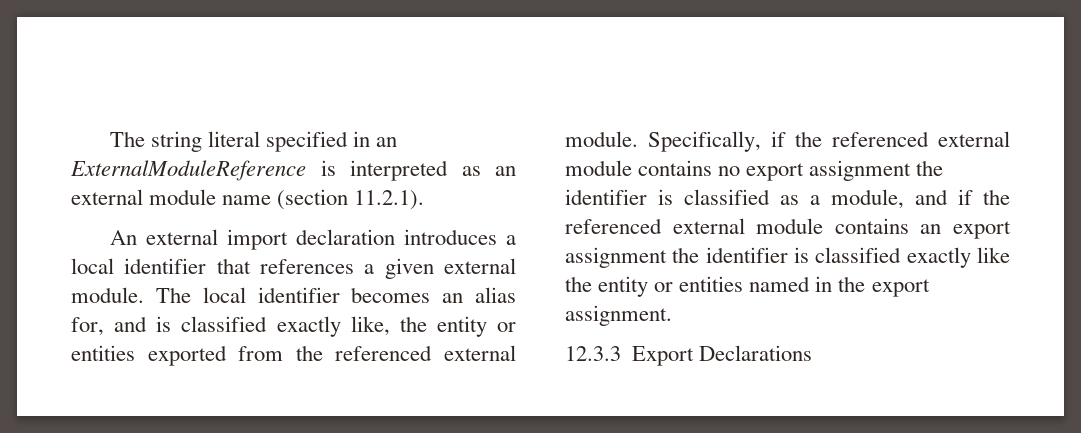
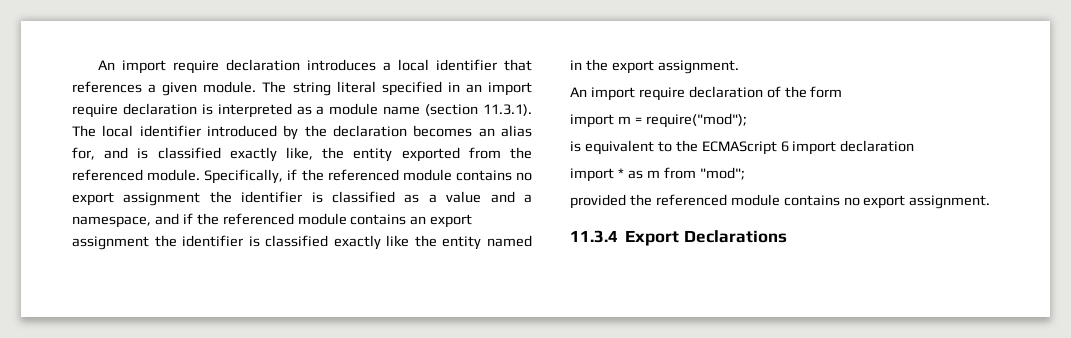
- The string literal specified in an ExternalModuleReference is interpreted as an external module name (section 11.2.1).
- An external import declaration introduces a local identifier that references a given external module.
+ An import require declaration introduces a local identifier that references a given module.
- The local identifier becomes an alias for, and is classified exactly like, the entity or entities exported from the referenced external module.
+ The string literal specified in an import require declaration is interpreted as a module name (section 11.3.1). The local identifier introduced by the declaration becomes an alias for, and is classified exactly like, the entity exported from the referenced module.
- Specifically, if the referenced external module contains no export assignment the identifier is classified as a module, and if the referenced external module contains an export assignment the identifier is classified exactly like the entity or entities named in the export assignment.
+ Specifically, if the referenced module contains no export assignment the identifier is classified as a value and a namespace, and if the referenced module contains an export assignment the identifier is classified exactly like the entity named in the export assignment.
- 12.3.3 Export Declarations
+ An import require declaration of the form
+ import m = require("mod");
+ is equivalent to the ECMAScript 6 import declaration
+ import * as m from "mod";
+ provided the referenced module contains no export assignment.
+ 11.3.4 Export Declarations

